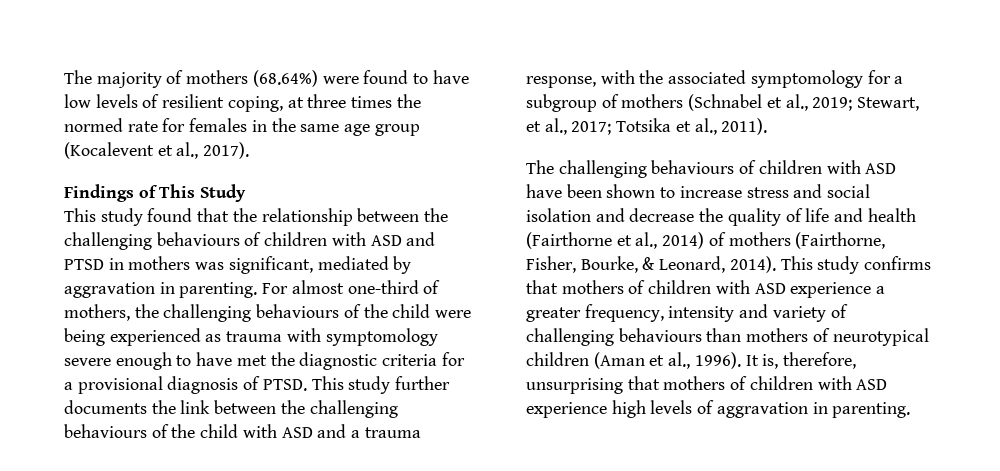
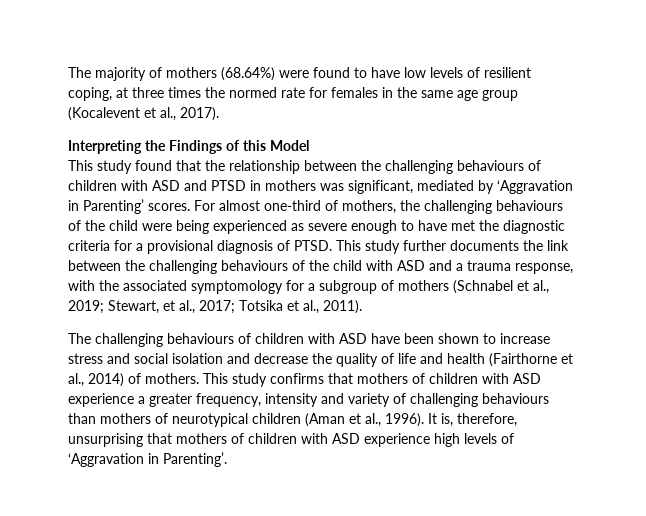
- Findings of This Study
+ Interpreting the Findings of this Model
- This study found that the relationship between the challenging behaviours of children with ASD and PTSD in mothers was significant, mediated by aggravation in parenting.
+ This study found that the relationship between the challenging behaviours of children with ASD and PTSD in mothers was significant, mediated by ‘Aggravation in Parenting’ scores.
- For almost one-third of mothers, the challenging behaviours of the child were being experienced as trauma with symptomology severe enough to have met the diagnostic criteria for a provisional diagnosis of PTSD.
+ For almost one-third of mothers, the challenging behaviours of the child were being experienced as severe enough to have met the diagnostic criteria for a provisional diagnosis of PTSD.
- The challenging behaviours of children with ASD have been shown to increase stress and social isolation and decrease the quality of life and health (Fairthorne et al., 2014) of mothers (Fairthorne, Fisher, Bourke, & Leonard, 2014).
+ The challenging behaviours of children with ASD have been shown to increase stress and social isolation and decrease the quality of life and health (Fairthorne et al., 2014) of mothers.
- It is, therefore, unsurprising that mothers of children with ASD experience high levels of aggravation in parenting.
+ It is, therefore, unsurprising that mothers of children with ASD experience high levels of ‘Aggravation in Parenting’.

